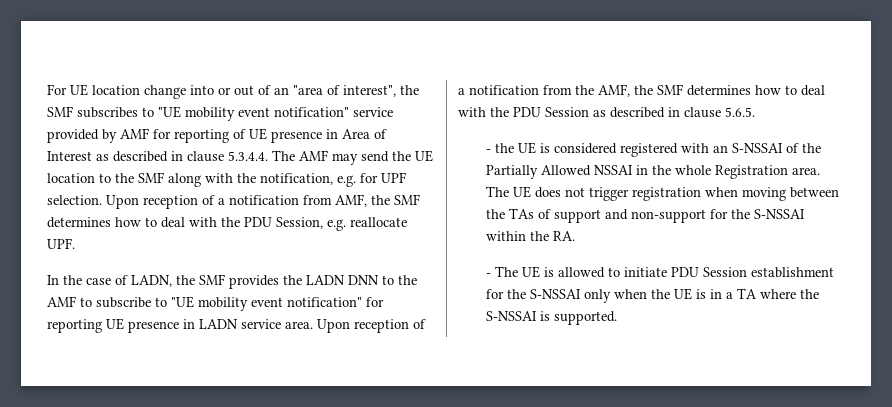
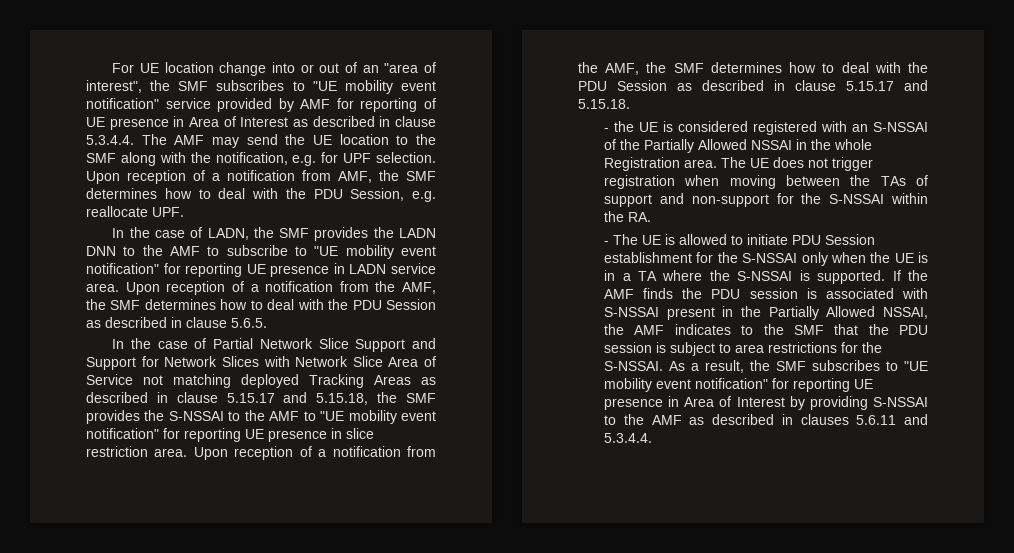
+ In the case of Partial Network Slice Support and Support for Network Slices with Network Slice Area of Service not matching deployed Tracking Areas as described in clause 5.15.17 and 5.15.18, the SMF provides the S-NSSAI to the AMF to "UE mobility event notification" for reporting UE presence in slice restriction area. Upon reception of a notification from the AMF, the SMF determines how to deal with the PDU Session as described in clause 5.15.17 and 5.15.18.
+ If the AMF finds the PDU session is associated with S-NSSAI present in the Partially Allowed NSSAI, the AMF indicates to the SMF that the PDU session is subject to area restrictions for the S-NSSAI. As a result, the SMF subscribes to "UE mobility event notification" for reporting UE presence in Area of Interest by providing S-NSSAI to the AMF as described in clauses 5.6.11 and 5.3.4.4.

